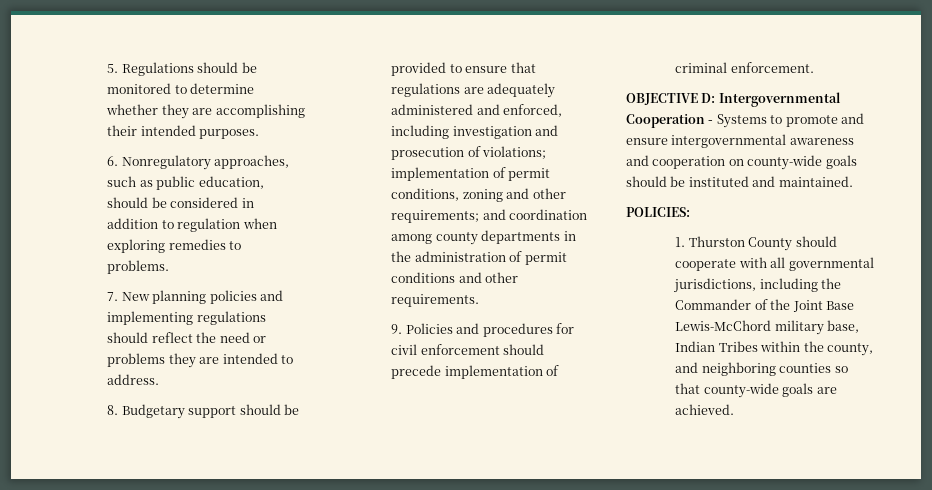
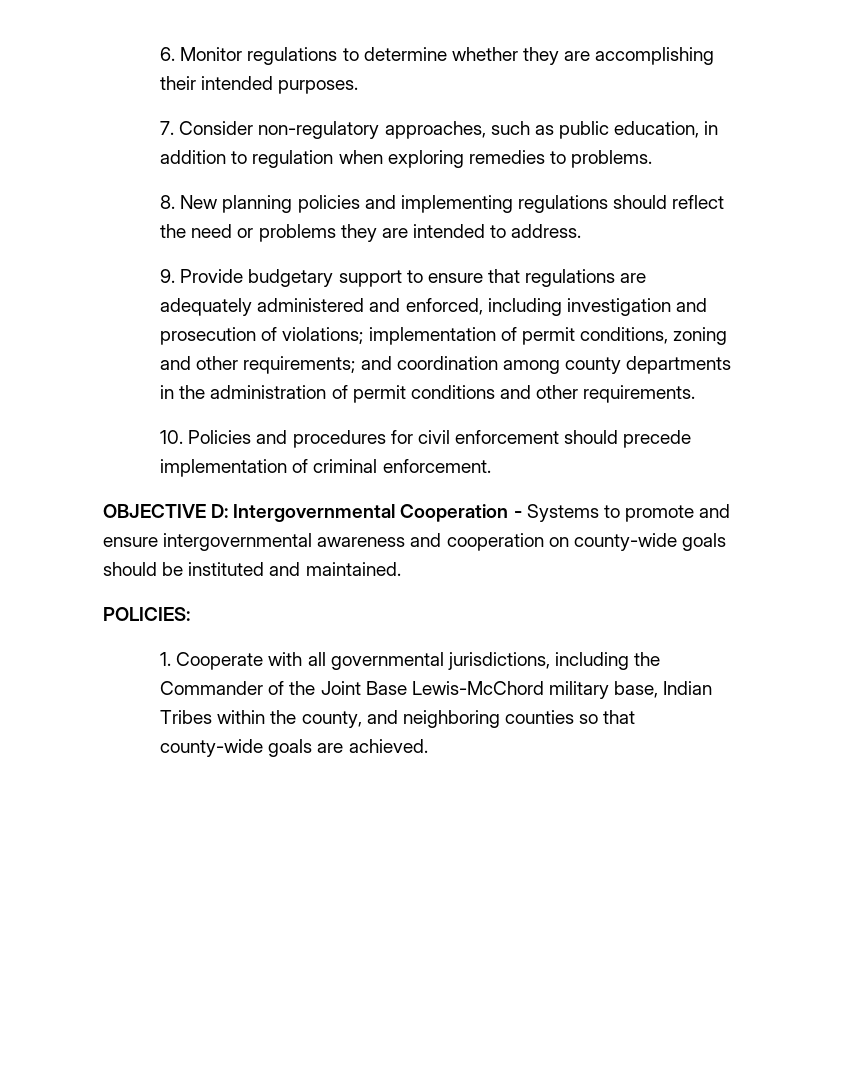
- 5. Regulations should be monitored to determine whether they are accomplishing their intended purposes.
+ 6. Monitor regulations to determine whether they are accomplishing their intended purposes.
- 6. Nonregulatory approaches, such as public education, should be considered in addition to regulation when exploring remedies to problems.
+ 7. Consider non-regulatory approaches, such as public education, in addition to regulation when exploring remedies to problems.
- 7. New planning policies and implementing regulations should reflect the need or problems they are intended to address.
+ 8. New planning policies and implementing regulations should reflect the need or problems they are intended to address.
- 8. Budgetary support should be provided to ensure that regulations are adequately administered and enforced, including investigation and prosecution of violations; implementation of permit conditions, zoning and other requirements; and coordination among county departments in the administration of permit conditions and other requirements.
+ 9. Provide budgetary support to ensure that regulations are adequately administered and enforced, including investigation and prosecution of violations; implementation of permit conditions, zoning and other requirements; and coordination among county departments in the administration of permit conditions and other requirements.
- 9. Policies and procedures for civil enforcement should precede implementation of criminal enforcement.
+ 10. Policies and procedures for civil enforcement should precede implementation of criminal enforcement.
- 1. Thurston County should cooperate with all governmental jurisdictions, including the Commander of the Joint Base Lewis-McChord military base, Indian Tribes within the county, and neighboring counties so that county-wide goals are achieved.
+ 1. Cooperate with all governmental jurisdictions, including the Commander of the Joint Base Lewis-McChord military base, Indian Tribes within the county, and neighboring counties so that county-wide goals are achieved.

